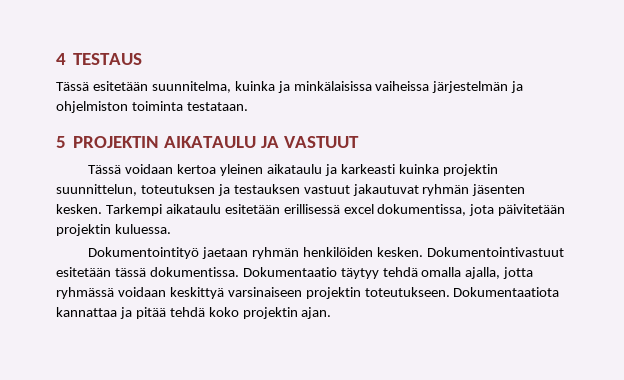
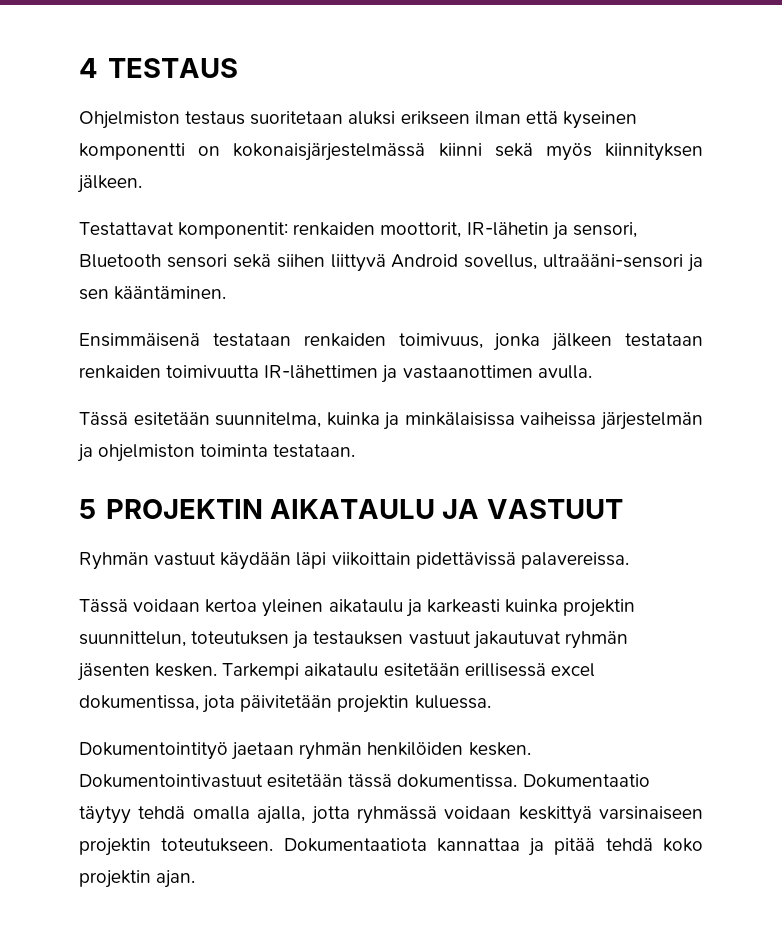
+ Ohjelmiston testaus suoritetaan aluksi erikseen ilman että kyseinen komponentti on kokonaisjärjestelmässä kiinni sekä myös kiinnityksen jälkeen.
+ Testattavat komponentit: renkaiden moottorit, IR-lähetin ja sensori, Bluetooth sensori sekä siihen liittyvä Android sovellus, ultraääni-sensori ja sen kääntäminen.
+ Ensimmäisenä testataan renkaiden toimivuus, jonka jälkeen testataan renkaiden toimivuutta IR-lähettimen ja vastaanottimen avulla.
+ Ryhmän vastuut käydään läpi viikoittain pidettävissä palavereissa.

